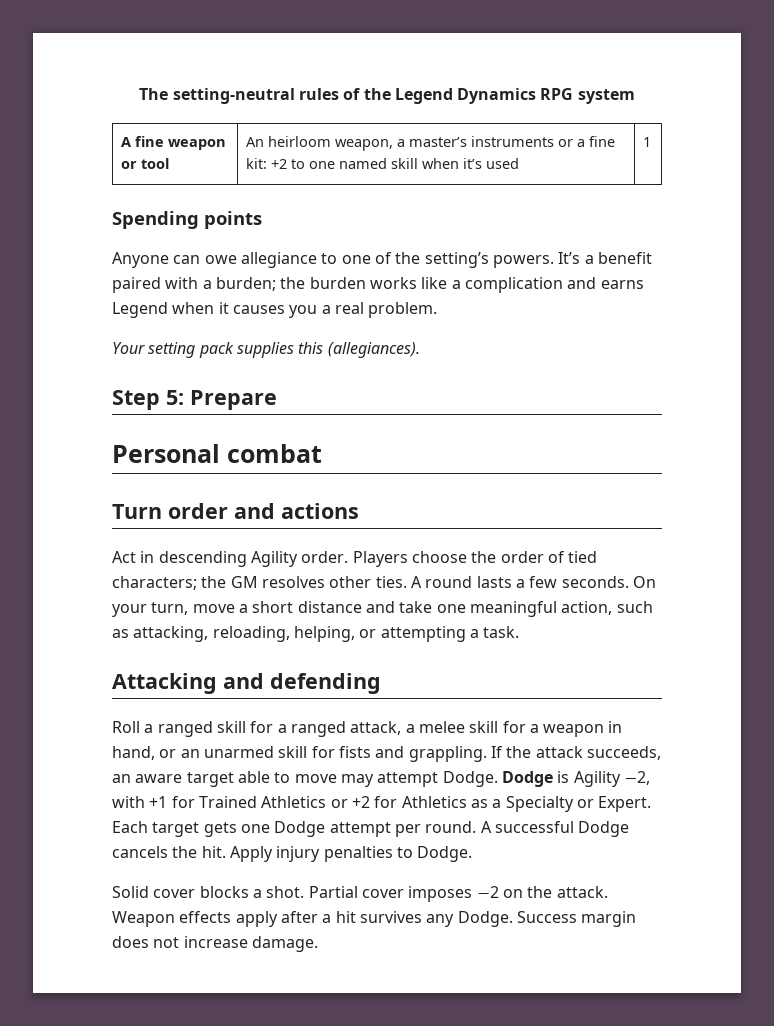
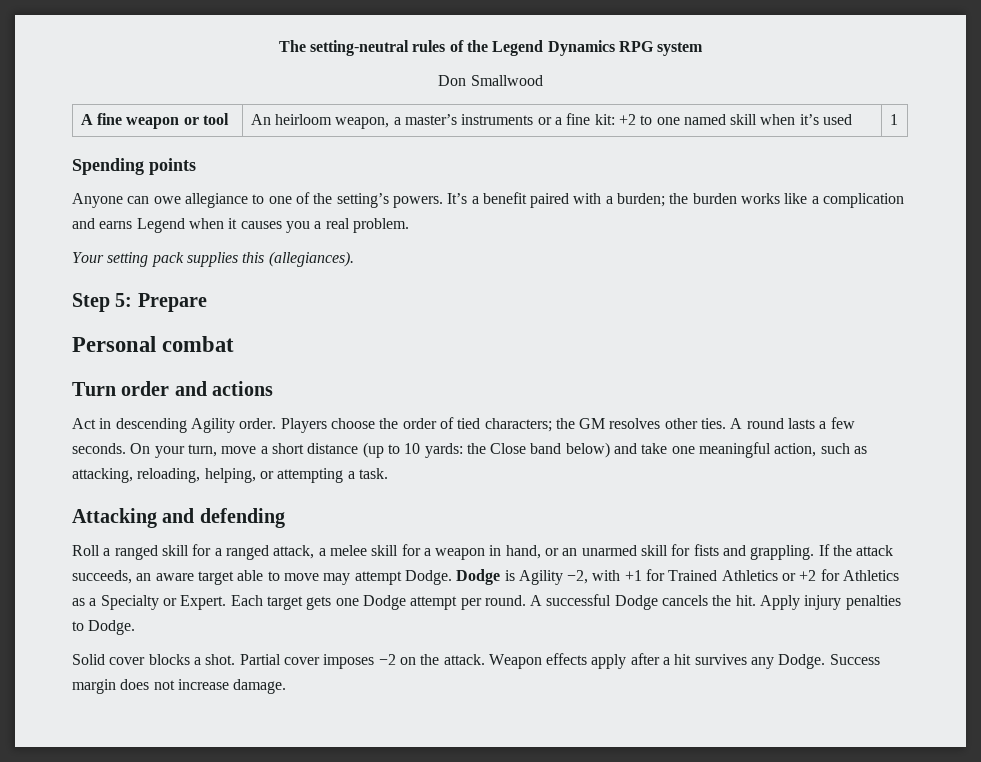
+ Don Smallwood
- On your turn, move a short distance and take one meaningful action, such as attacking, reloading, helping, or attempting a task.
+ On your turn, move a short distance (up to 10 yards: the Close band below) and take one meaningful action, such as attacking, reloading, helping, or attempting a task.

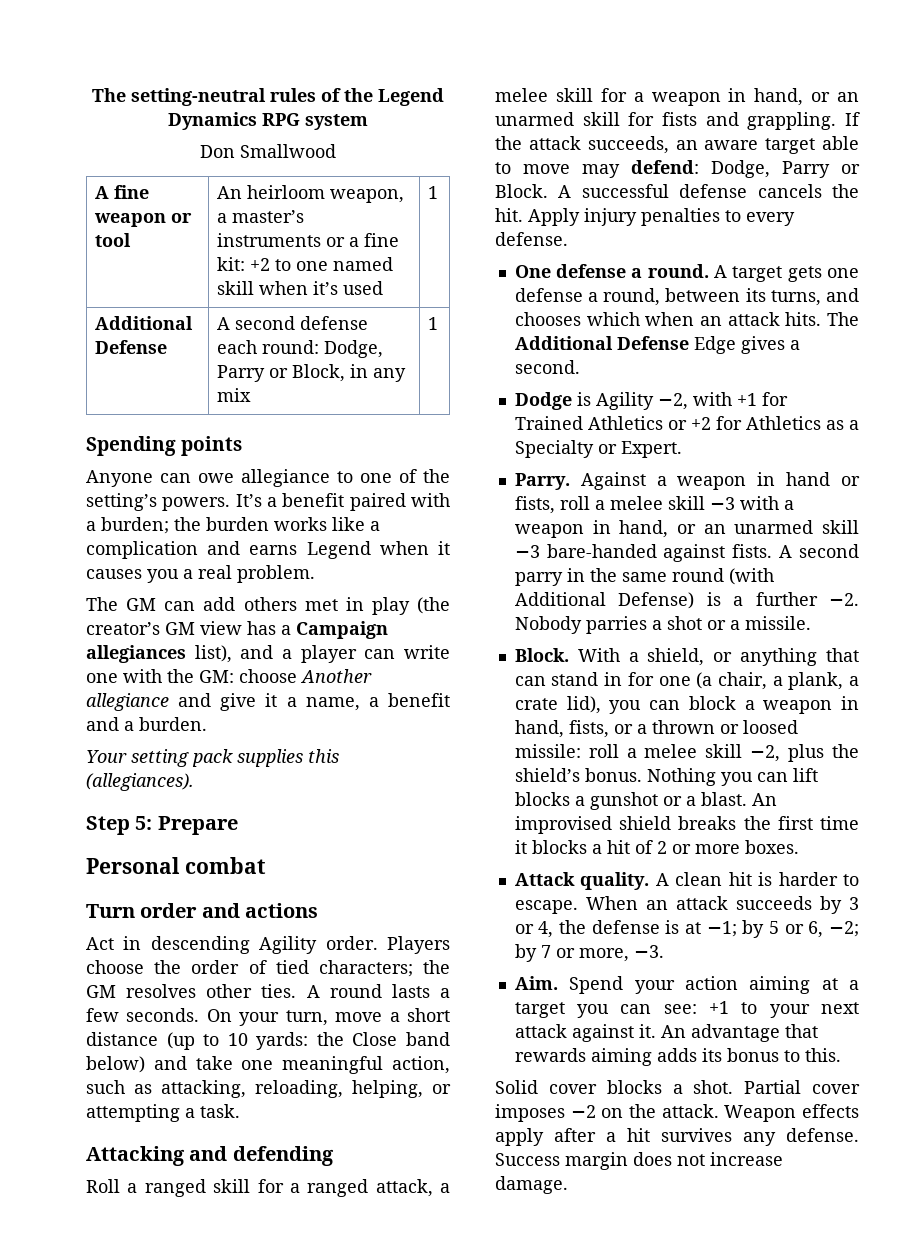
+ Additional Defense | A second defense each round: Dodge, Parry or Block, in any mix | 1
+ The GM can add others met in play (the creator’s GM view has a Campaign allegiances list), and a player can write one with the GM: choose Another allegiance and give it a name, a benefit and a burden.
- If the attack succeeds, an aware target able to move may attempt Dodge. Dodge is Agility −2, with +1 for Trained Athletics or +2 for Athletics as a Specialty or Expert. Each target gets one Dodge attempt per round. A successful Dodge cancels the hit. Apply injury penalties to Dodge.
+ If the attack succeeds, an aware target able to move may defend: Dodge, Parry or Block. A successful defense cancels the hit. Apply injury penalties to every defense.
+ One defense a round. A target gets one defense a round, between its turns, and chooses which when an attack hits. The Additional Defense Edge gives a second.
+ Dodge is Agility −2, with +1 for Trained Athletics or +2 for Athletics as a Specialty or Expert.
+ Parry. Against a weapon in hand or fists, roll a melee skill −3 with a weapon in hand, or an unarmed skill −3 bare-handed against fists. A second parry in the same round (with Additional Defense) is a further −2. Nobody parries a shot or a missile.
+ Block. With a shield, or anything that can stand in for one (a chair, a plank, a crate lid), you can block a weapon in hand, fists, or a thrown or loosed missile: roll a melee skill −2, plus the shield’s bonus. Nothing you can lift blocks a gunshot or a blast. An improvised shield breaks the first time it blocks a hit of 2 or more boxes.
+ Attack quality. A clean hit is harder to escape. When an attack succeeds by 3 or 4, the defense is at −1; by 5 or 6, −2; by 7 or more, −3.
+ Aim. Spend your action aiming at a target you can see: +1 to your next attack against it. An advantage that rewards aiming adds its bonus to this.
- Weapon effects apply after a hit survives any Dodge.
+ Weapon effects apply after a hit survives any defense.

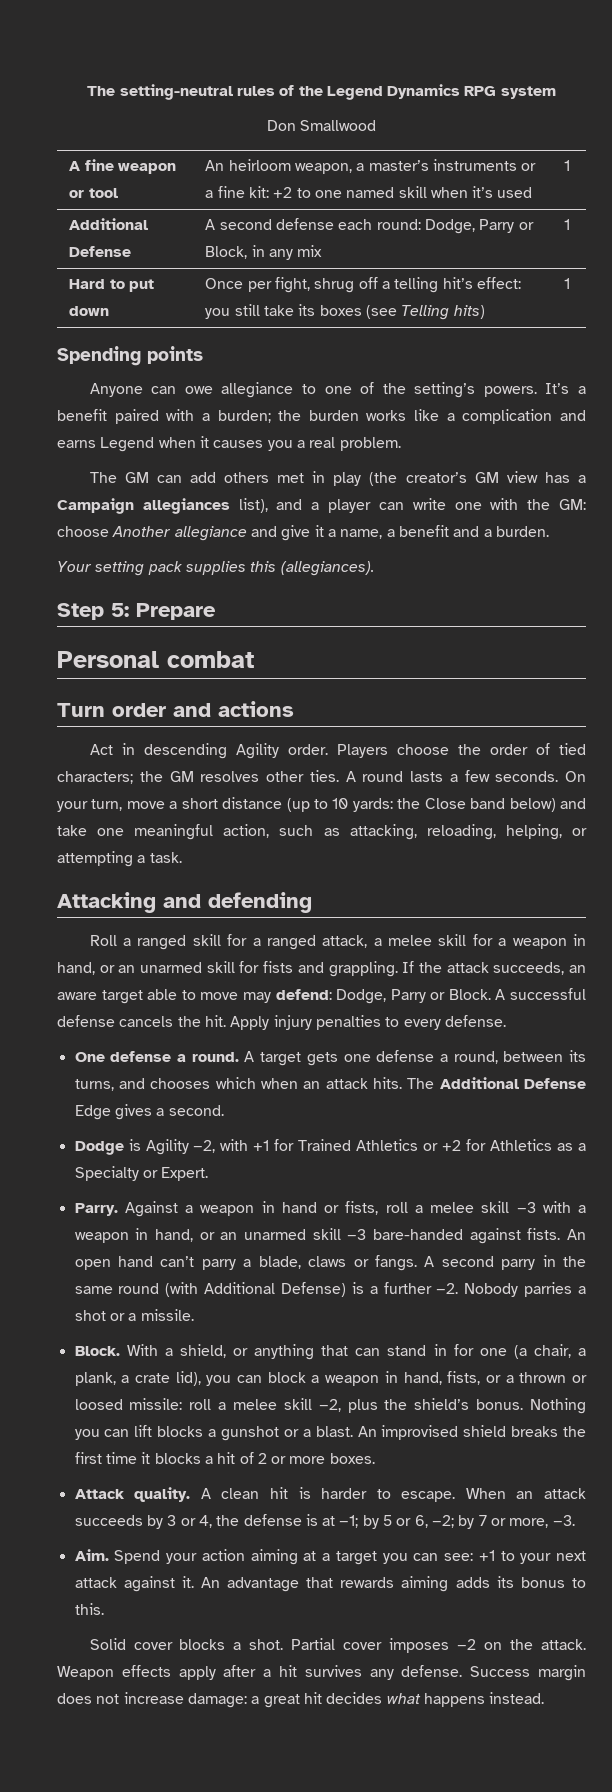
+ Hard to put down | Once per fight, shrug off a telling hit’s effect: you still take its boxes (see Telling hits) | 1
+ An open hand can’t parry a blade, claws or fangs.
- Success margin does not increase damage.
+ Success margin does not increase damage: a great hit decides what happens instead.

